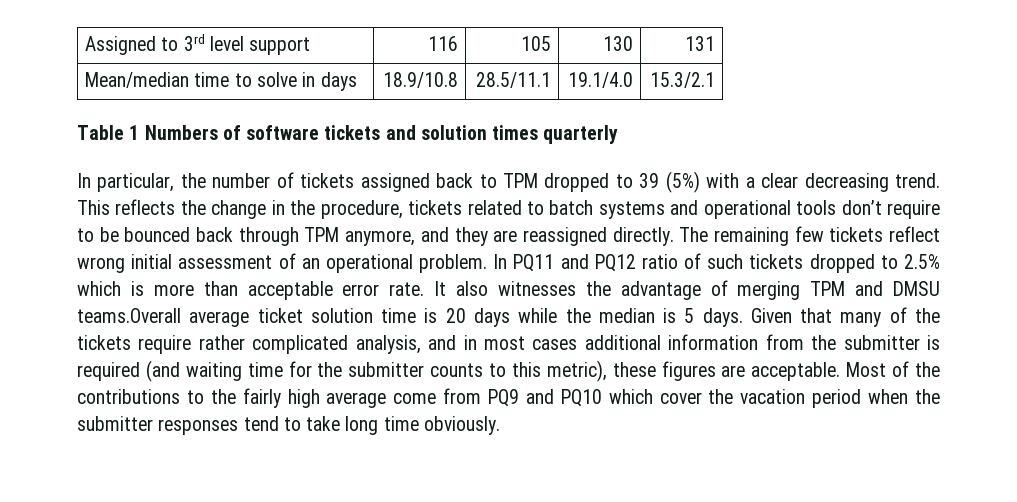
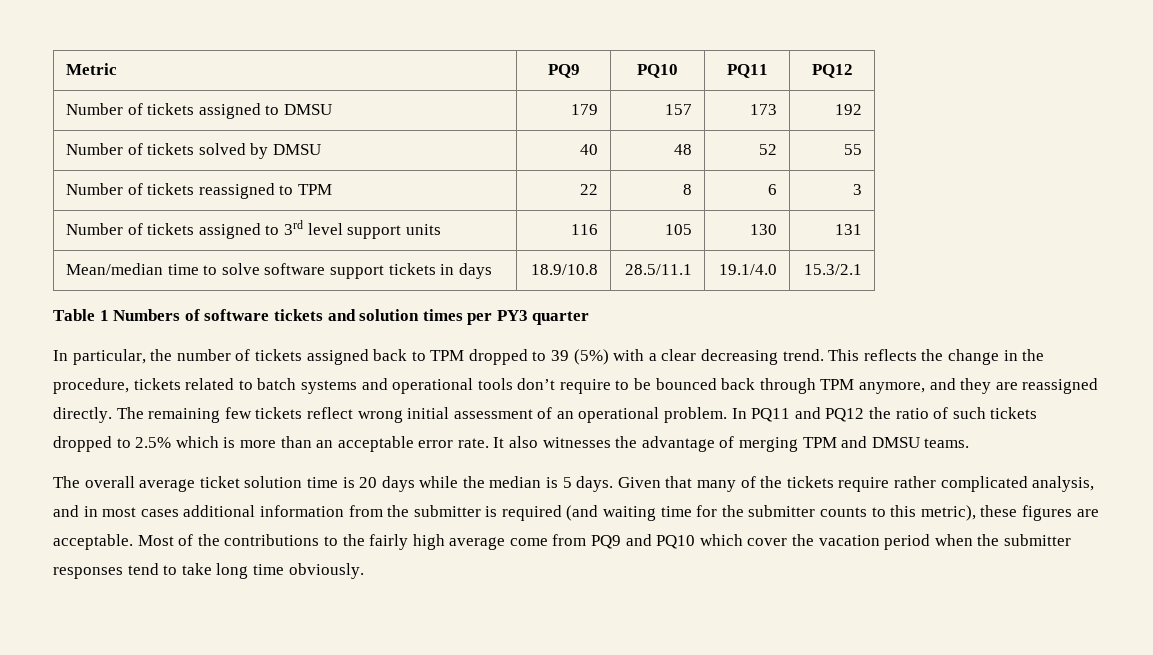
- Assigned to 3rd level support | 116 | 105 | 130 | 131
+ Metric | PQ9 | PQ10 | PQ11 | PQ12
+ Number of tickets assigned to DMSU | 179 | 157 | 173 | 192
+ Number of tickets solved by DMSU | 40 | 48 | 52 | 55
+ Number of tickets reassigned to TPM | 22 | 8 | 6 | 3
+ Number of tickets assigned to 3rd level support units | 116 | 105 | 130 | 131
- Mean/median time to solve in days | 18.9/10.8 | 28.5/11.1 | 19.1/4.0 | 15.3/2.1
+ Mean/median time to solve software support tickets in days | 18.9/10.8 | 28.5/11.1 | 19.1/4.0 | 15.3/2.1
- Table 1 Numbers of software tickets and solution times quarterly
+ Table 1 Numbers of software tickets and solution times per PY3 quarter
- In PQ11 and PQ12 ratio of such tickets dropped to 2.5% which is more than acceptable error rate.
+ In PQ11 and PQ12 the ratio of such tickets dropped to 2.5% which is more than an acceptable error rate.
- It also witnesses the advantage of merging TPM and DMSU teams.Overall average ticket solution time is 20 days while the median is 5 days.
+ It also witnesses the advantage of merging TPM and DMSU teams.
+ The overall average ticket solution time is 20 days while the median is 5 days.

